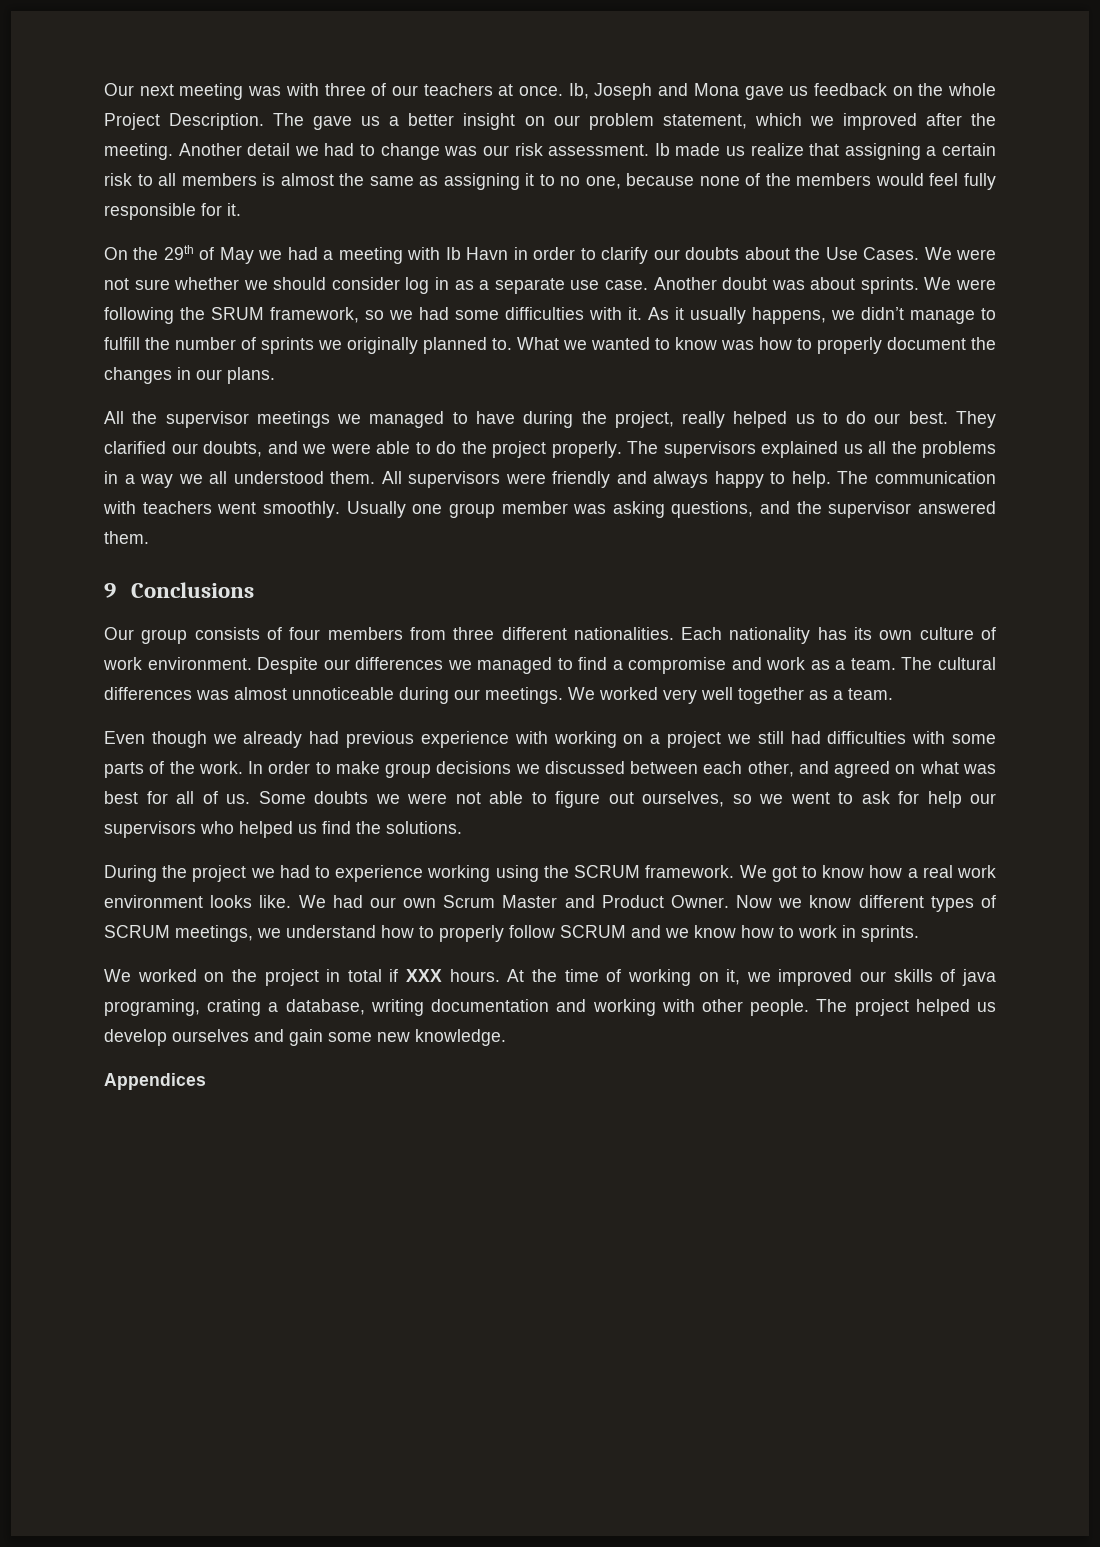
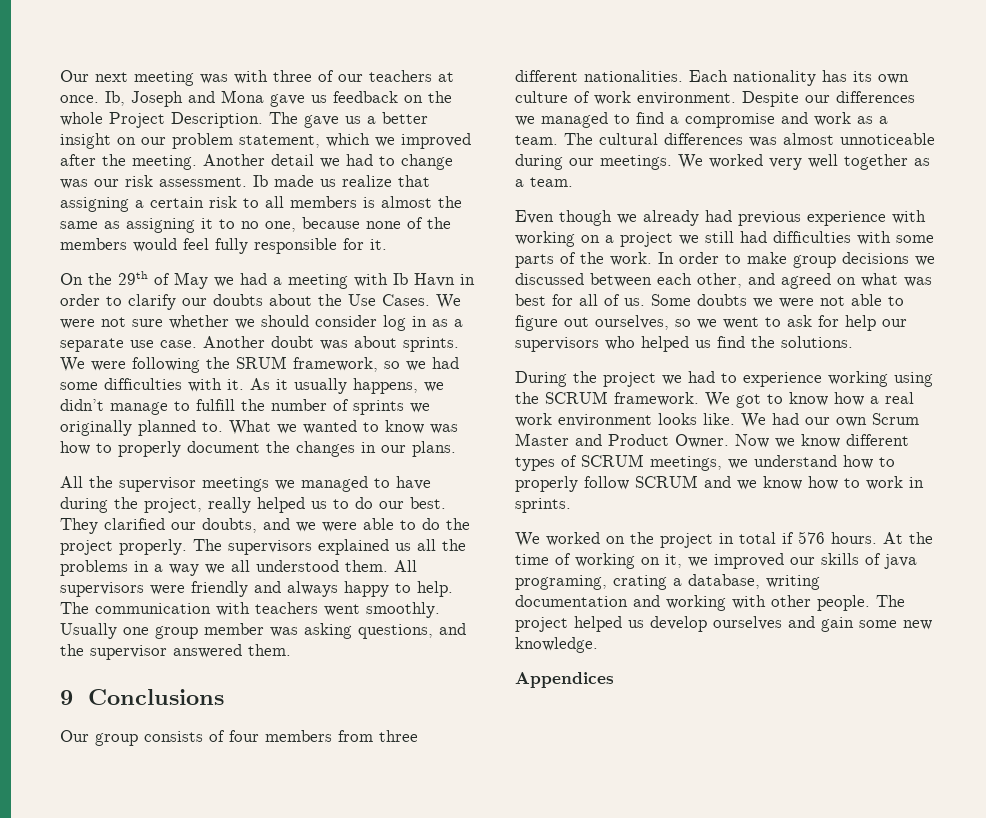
- We worked on the project in total if XXX hours.
+ We worked on the project in total if 576 hours.

